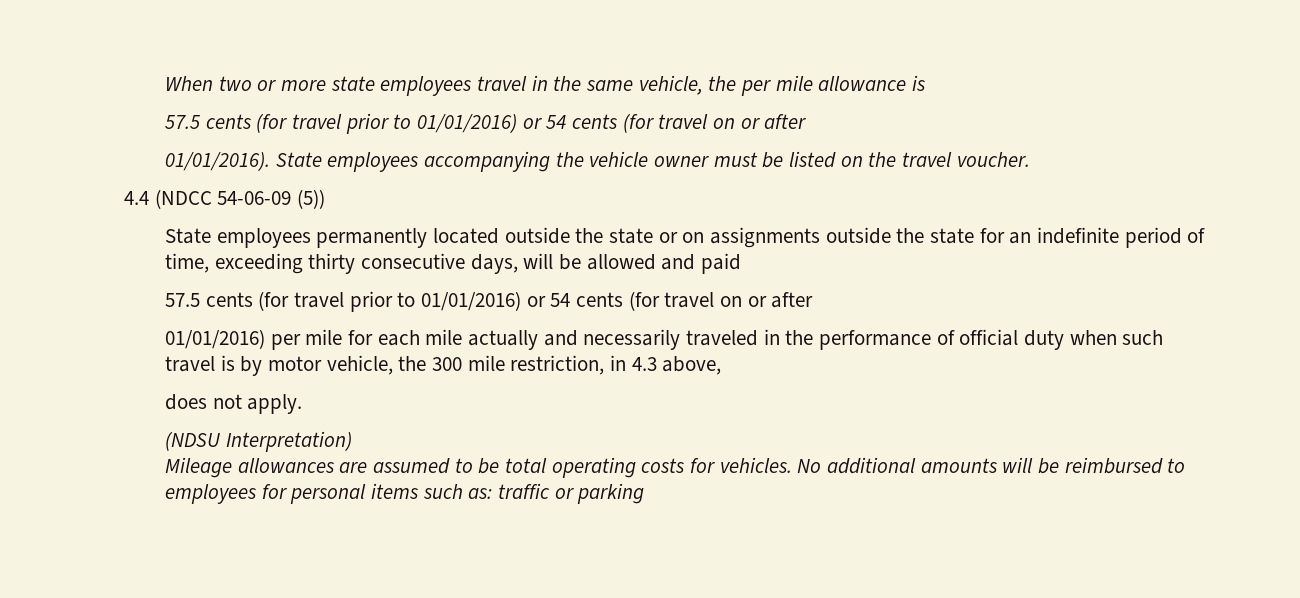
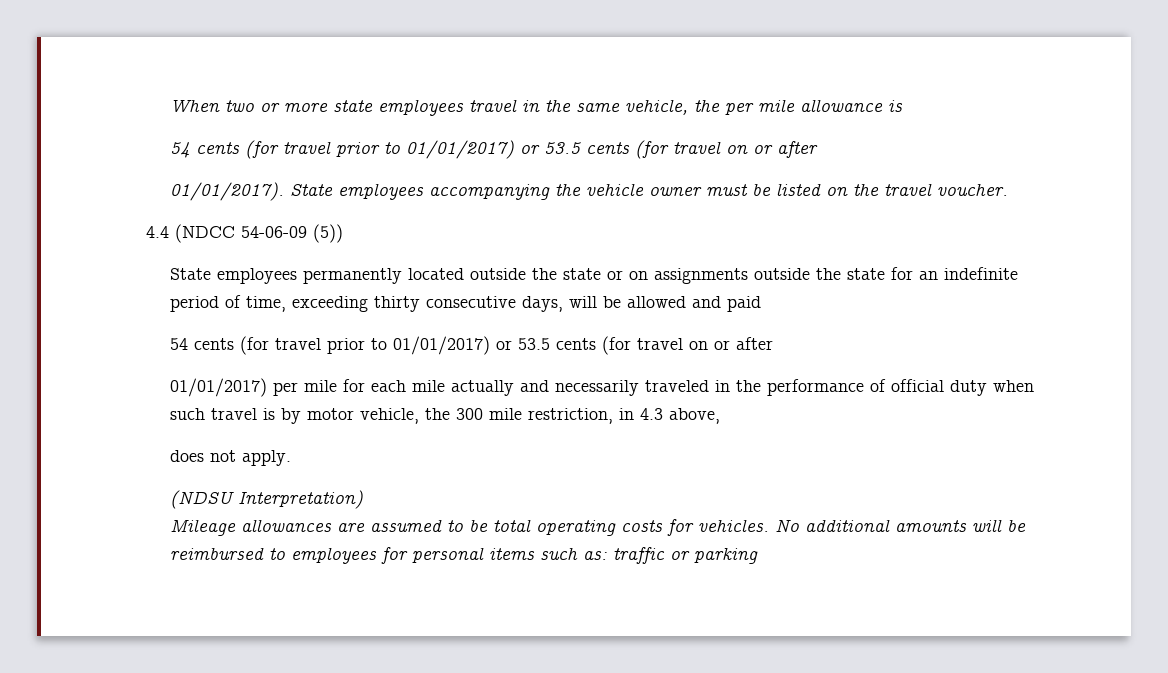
  When two or more state employees travel in the same vehicle, the per mile allowance is
- 57.5 cents (for travel prior to 01/01/2016) or 54 cents (for travel on or after
- 01/01/2016).
+ 54 cents (for travel prior to 01/01/2017) or 53.5 cents (for travel on or after
+ 01/01/2017).
  State employees permanently located outside the state or on assignments outside the state for an indefinite period of time, exceeding thirty consecutive days, will be allowed and paid
- 57.5 cents (for travel prior to 01/01/2016) or 54 cents (for travel on or after
- 01/01/2016) per mile for each mile actually and necessarily traveled in the performance of official duty when such travel is by motor vehicle, the 300 mile restriction, in 4.3 above,
+ 54 cents (for travel prior to 01/01/2017) or 53.5 cents (for travel on or after
+ 01/01/2017) per mile for each mile actually and necessarily traveled in the performance of official duty when such travel is by motor vehicle, the 300 mile restriction, in 4.3 above,

